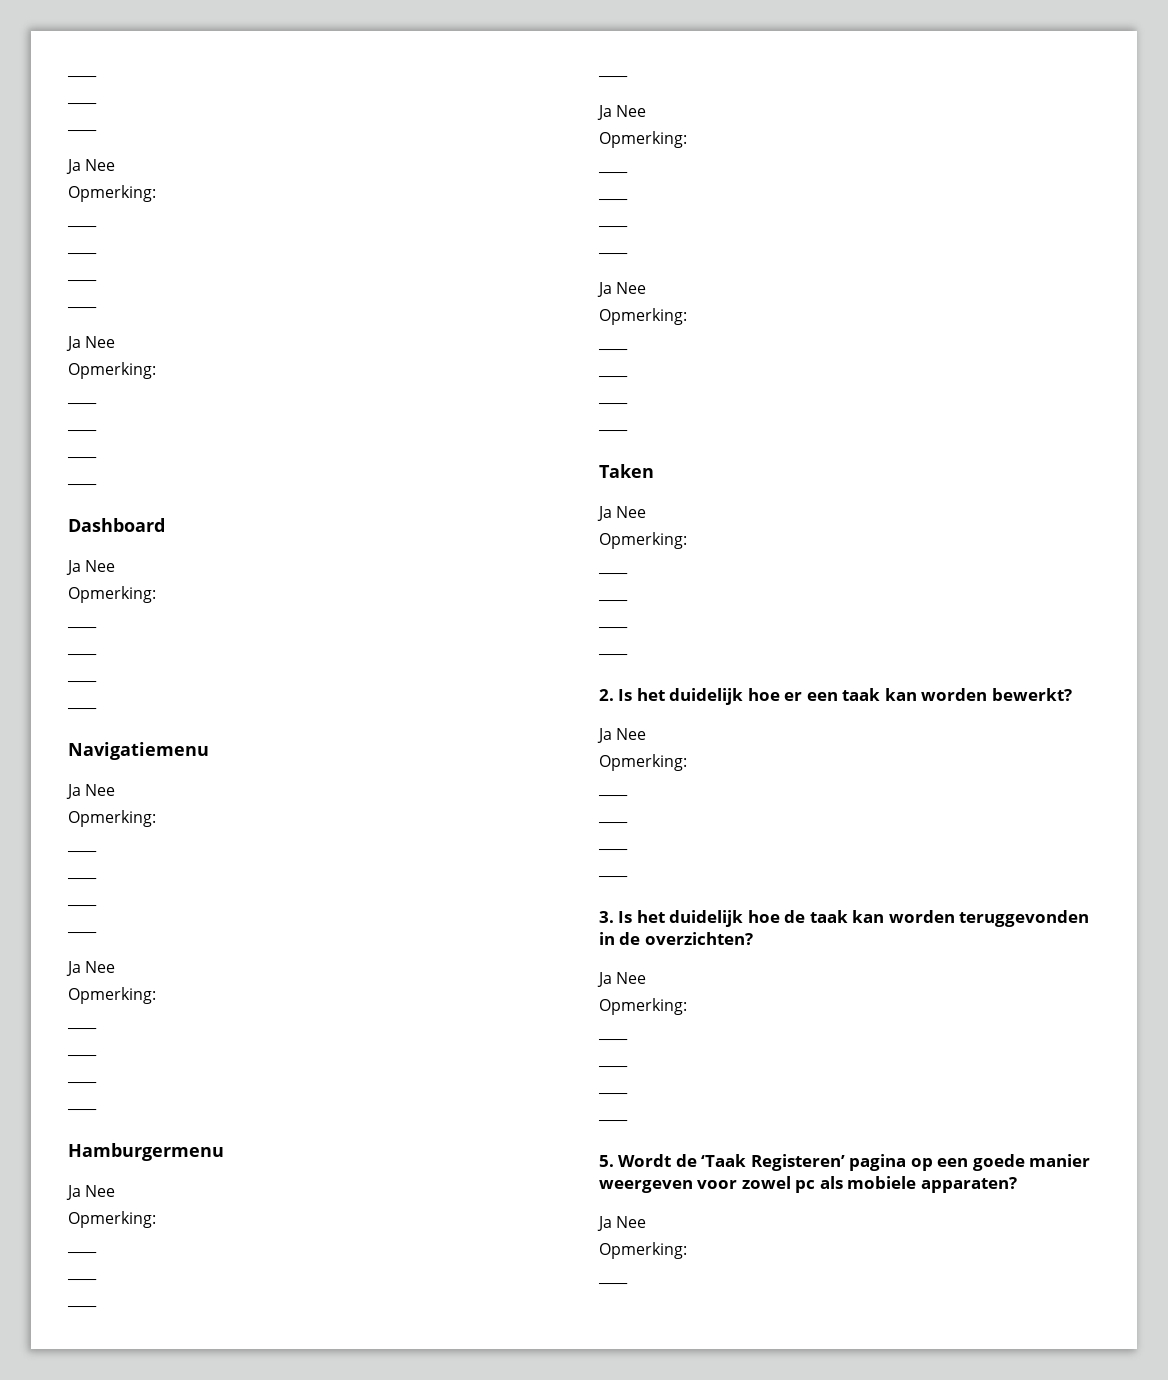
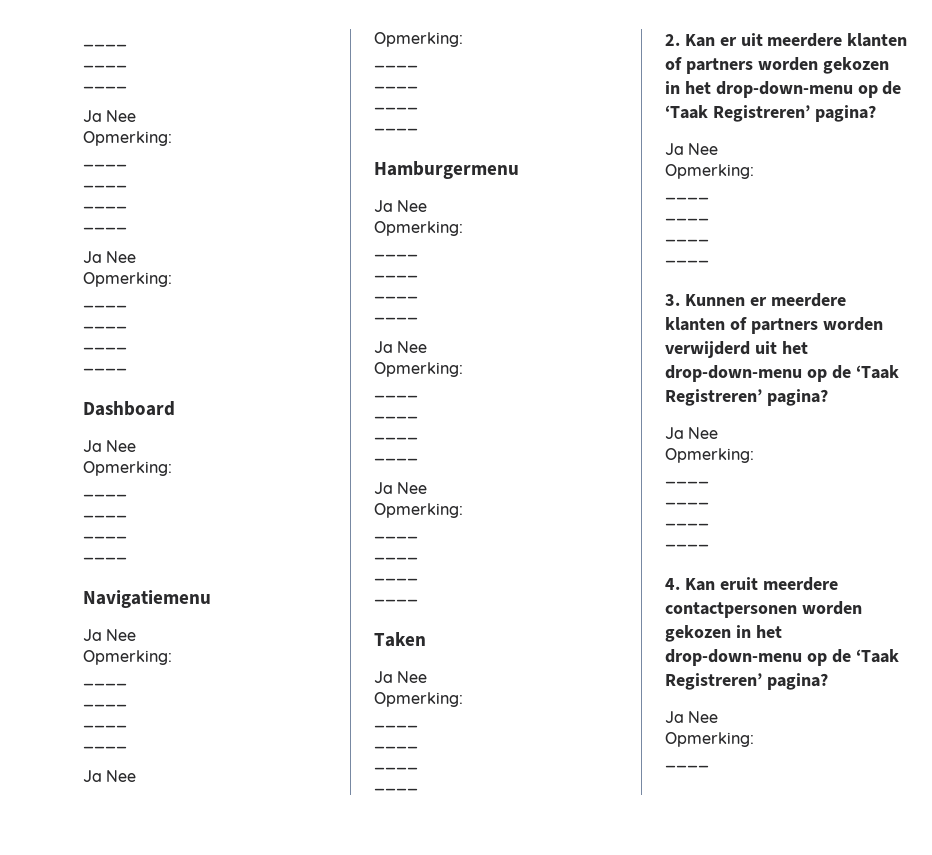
- 2. Is het duidelijk hoe er een taak kan worden bewerkt?
+ 2. Kan er uit meerdere klanten of partners worden gekozen in het drop-down-menu op de ‘Taak Registreren’ pagina?
- 3. Is het duidelijk hoe de taak kan worden teruggevonden in de overzichten?
+ 3. Kunnen er meerdere klanten of partners worden verwijderd uit het drop-down-menu op de ‘Taak Registreren’ pagina?
  Ja Nee
  Opmerking:
  ____
  ____
  ____
  ____
- 5. Wordt de ‘Taak Registeren’ pagina op een goede manier weergeven voor zowel pc als mobiele apparaten?
+ 4. Kan eruit meerdere contactpersonen worden gekozen in het drop-down-menu op de ‘Taak Registreren’ pagina?

